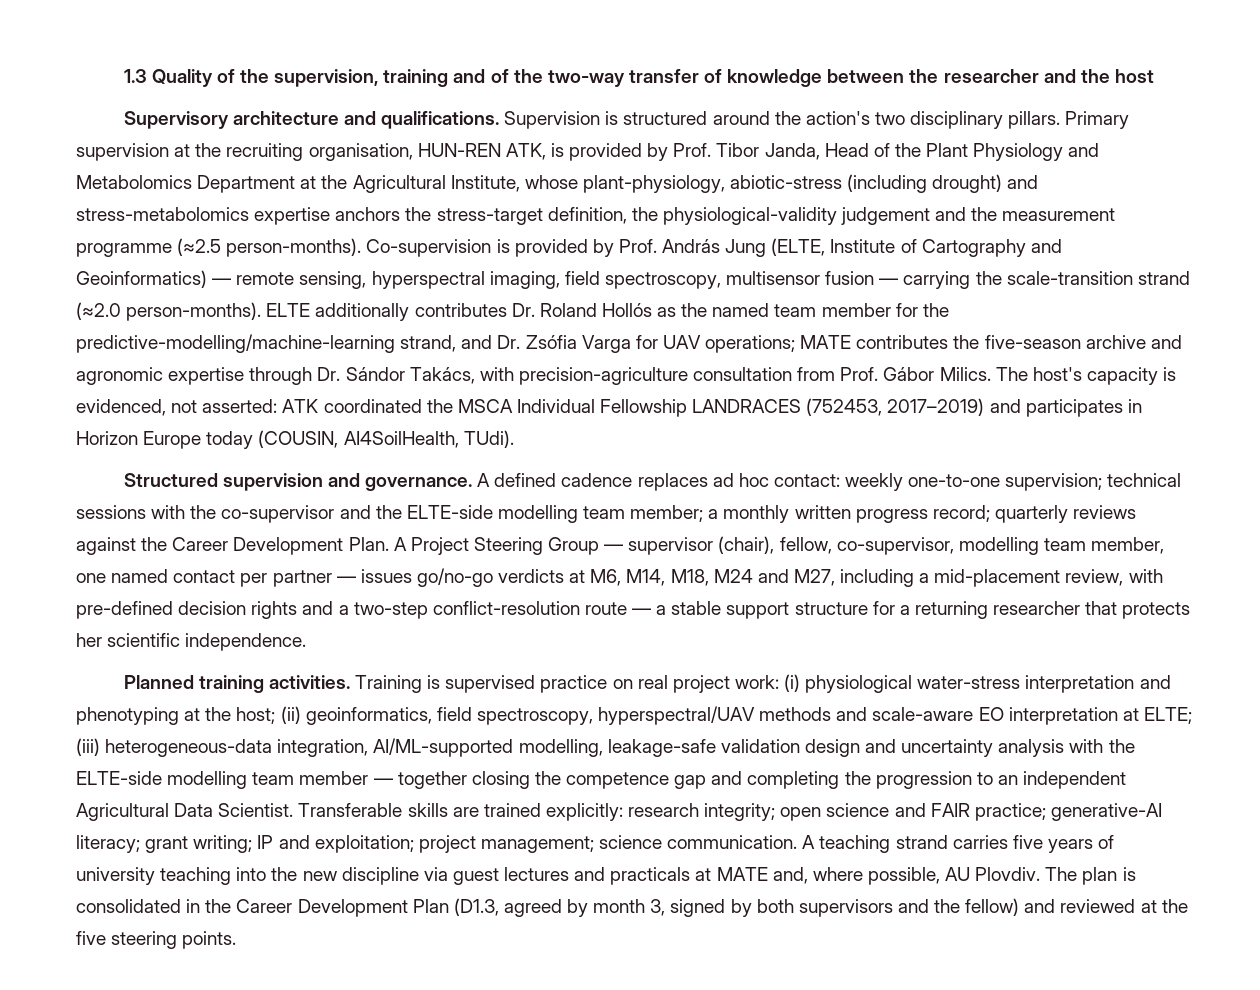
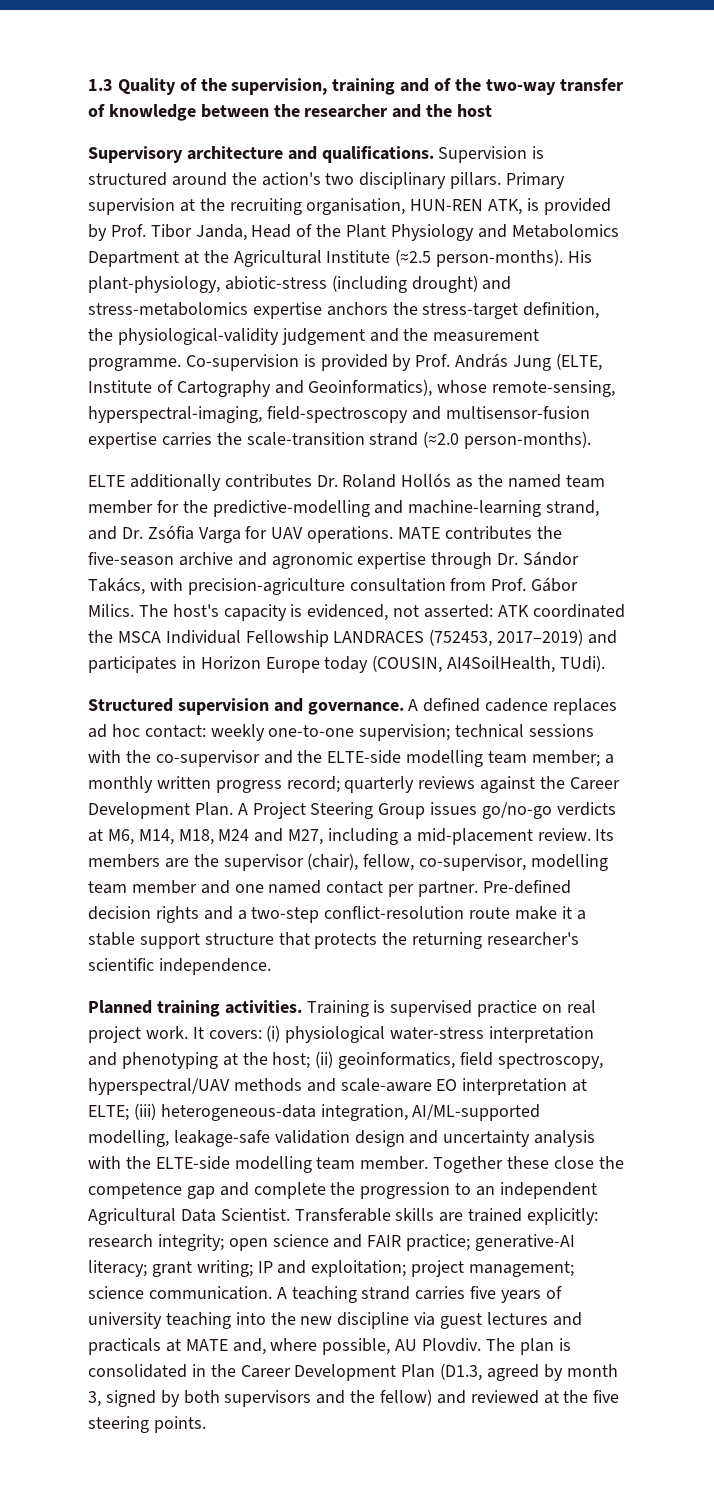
- Primary supervision at the recruiting organisation, HUN-REN ATK, is provided by Prof. Tibor Janda, Head of the Plant Physiology and Metabolomics Department at the Agricultural Institute, whose plant-physiology, abiotic-stress (including drought) and stress-metabolomics expertise anchors the stress-target definition, the physiological-validity judgement and the measurement programme (≈2.5 person-months).
+ Primary supervision at the recruiting organisation, HUN-REN ATK, is provided by Prof. Tibor Janda, Head of the Plant Physiology and Metabolomics Department at the Agricultural Institute (≈2.5 person-months). His plant-physiology, abiotic-stress (including drought) and stress-metabolomics expertise anchors the stress-target definition, the physiological-validity judgement and the measurement programme.
- Co-supervision is provided by Prof. András Jung (ELTE, Institute of Cartography and Geoinformatics) — remote sensing, hyperspectral imaging, field spectroscopy, multisensor fusion — carrying the scale-transition strand (≈2.0 person-months). ELTE additionally contributes Dr. Roland Hollós as the named team member for the predictive-modelling/machine-learning strand, and Dr. Zsófia Varga for UAV operations; MATE contributes the five-season archive and agronomic expertise through Dr. Sándor Takács, with precision-agriculture consultation from Prof. Gábor Milics.
+ Co-supervision is provided by Prof. András Jung (ELTE, Institute of Cartography and Geoinformatics), whose remote-sensing, hyperspectral-imaging, field-spectroscopy and multisensor-fusion expertise carries the scale-transition strand (≈2.0 person-months).
+ ELTE additionally contributes Dr. Roland Hollós as the named team member for the predictive-modelling and machine-learning strand, and Dr. Zsófia Varga for UAV operations. MATE contributes the five-season archive and agronomic expertise through Dr. Sándor Takács, with precision-agriculture consultation from Prof. Gábor Milics.
- A Project Steering Group — supervisor (chair), fellow, co-supervisor, modelling team member, one named contact per partner — issues go/no-go verdicts at M6, M14, M18, M24 and M27, including a mid-placement review, with pre-defined decision rights and a two-step conflict-resolution route — a stable support structure for a returning researcher that protects her scientific independence.
+ A Project Steering Group issues go/no-go verdicts at M6, M14, M18, M24 and M27, including a mid-placement review. Its members are the supervisor (chair), fellow, co-supervisor, modelling team member and one named contact per partner. Pre-defined decision rights and a two-step conflict-resolution route make it a stable support structure that protects the returning researcher's scientific independence.
- Training is supervised practice on real project work: (i) physiological water-stress interpretation and phenotyping at the host; (ii) geoinformatics, field spectroscopy, hyperspectral/UAV methods and scale-aware EO interpretation at ELTE; (iii) heterogeneous-data integration, AI/ML-supported modelling, leakage-safe validation design and uncertainty analysis with the ELTE-side modelling team member — together closing the competence gap and completing the progression to an independent Agricultural Data Scientist.
+ Training is supervised practice on real project work. It covers: (i) physiological water-stress interpretation and phenotyping at the host; (ii) geoinformatics, field spectroscopy, hyperspectral/UAV methods and scale-aware EO interpretation at ELTE; (iii) heterogeneous-data integration, AI/ML-supported modelling, leakage-safe validation design and uncertainty analysis with the ELTE-side modelling team member. Together these close the competence gap and complete the progression to an independent Agricultural Data Scientist.

